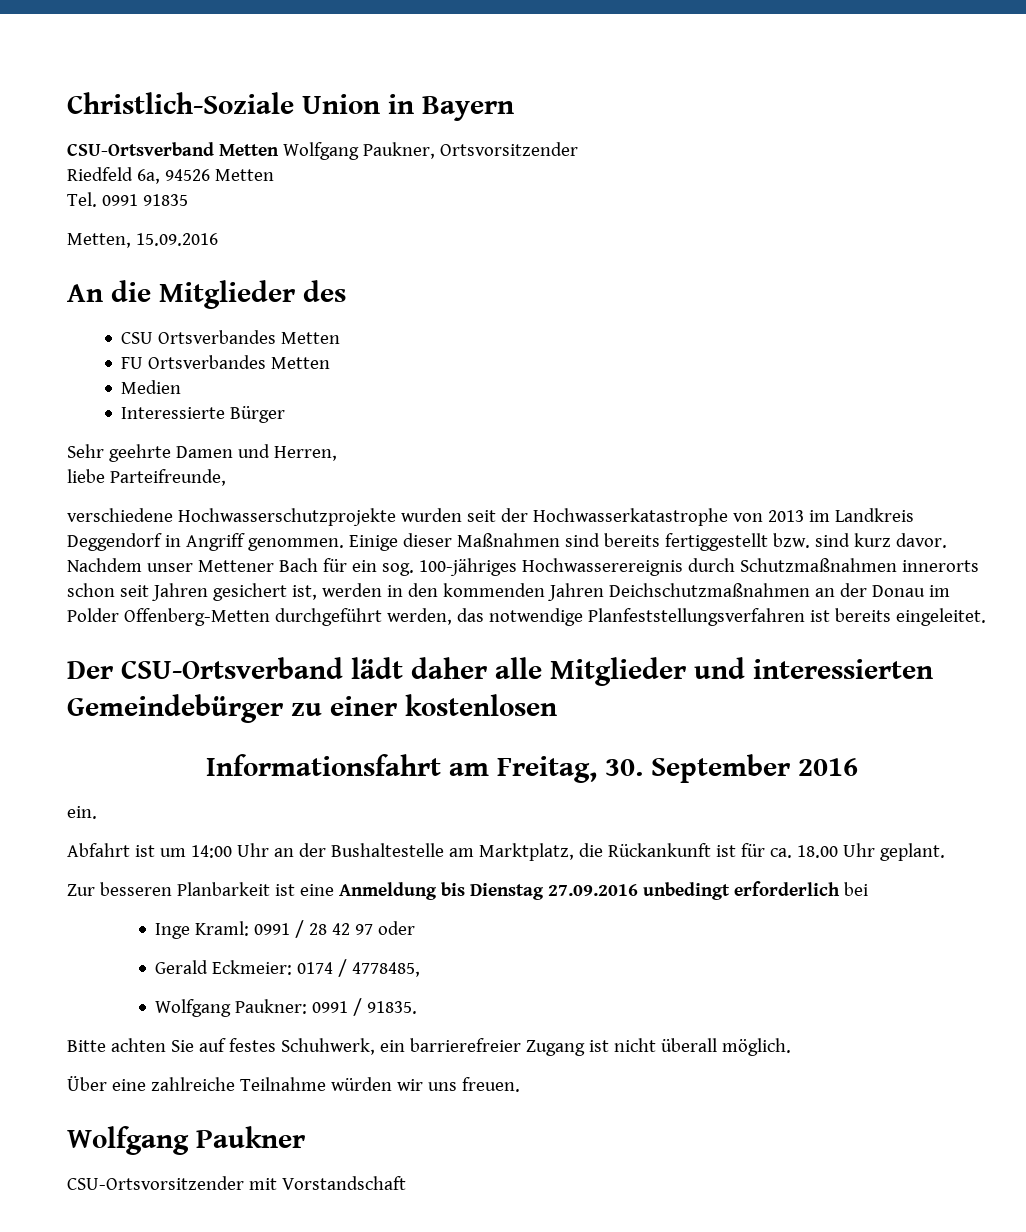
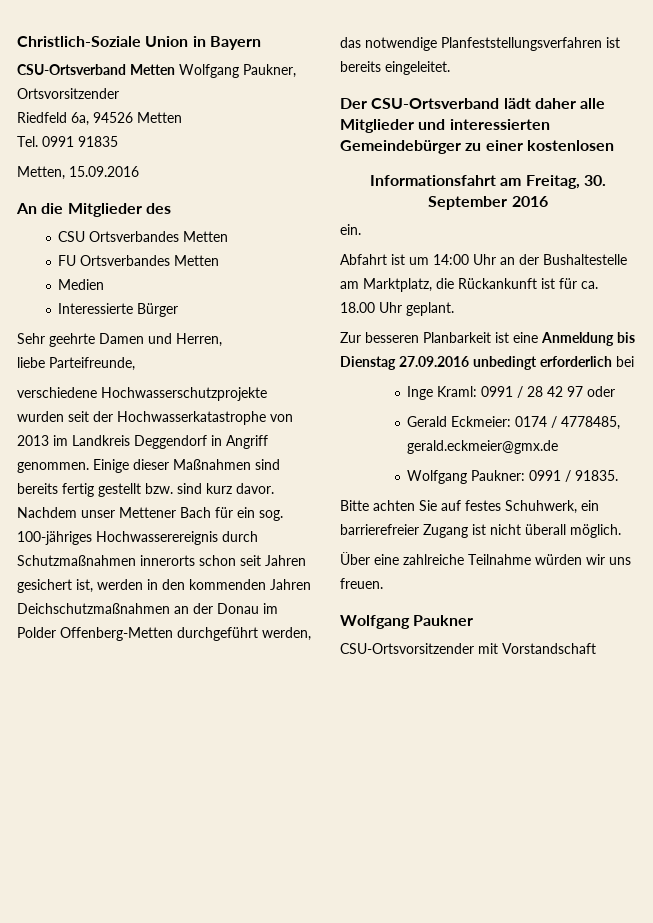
- Einige dieser Maßnahmen sind bereits fertiggestellt bzw. sind kurz davor.
+ Einige dieser Maßnahmen sind bereits fertig gestellt bzw. sind kurz davor.
- Gerald Eckmeier: 0174 / 4778485,
+ Gerald Eckmeier: 0174 / 4778485, gerald.eckmeier@gmx.de

